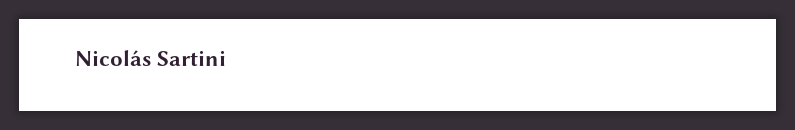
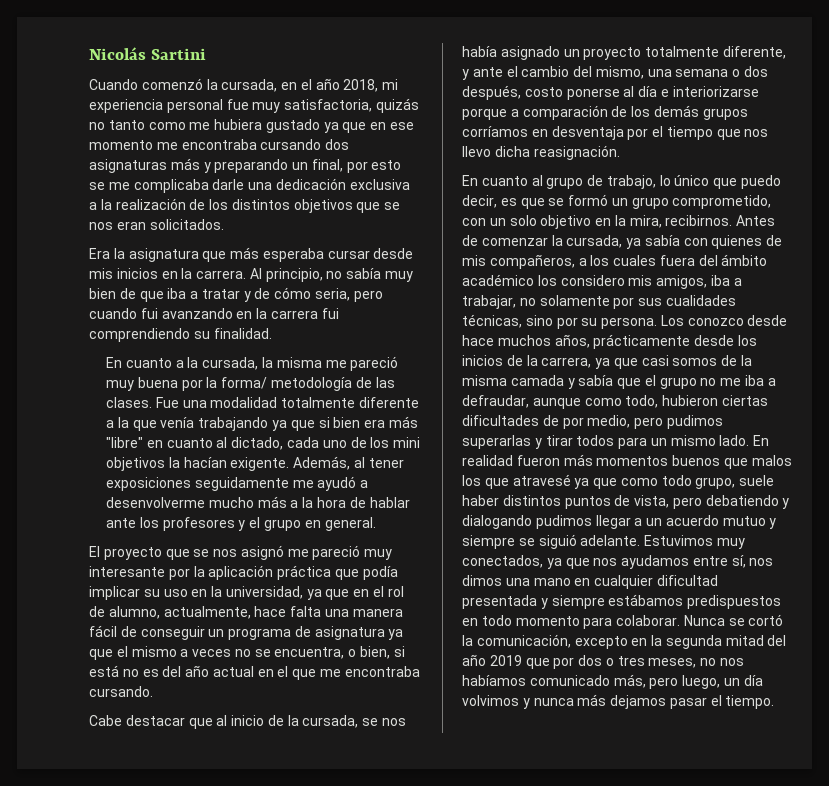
+ Cuando comenzó la cursada, en el año 2018, mi experiencia personal fue muy satisfactoria, quizás no tanto como me hubiera gustado ya que en ese momento me encontraba cursando dos asignaturas más y preparando un final, por esto se me complicaba darle una dedicación exclusiva a la realización de los distintos objetivos que se nos eran solicitados.
+ Era la asignatura que más esperaba cursar desde mis inicios en la carrera. Al principio, no sabía muy bien de que iba a tratar y de cómo seria, pero cuando fui avanzando en la carrera fui comprendiendo su finalidad.
+ En cuanto a la cursada, la misma me pareció muy buena por la forma/ metodología de las clases. Fue una modalidad totalmente diferente a la que venía trabajando ya que si bien era más "libre" en cuanto al dictado, cada uno de los mini objetivos la hacían exigente. Además, al tener exposiciones seguidamente me ayudó a desenvolverme mucho más a la hora de hablar ante los profesores y el grupo en general.
+ El proyecto que se nos asignó me pareció muy interesante por la aplicación práctica que podía implicar su uso en la universidad, ya que en el rol de alumno, actualmente, hace falta una manera fácil de conseguir un programa de asignatura ya que el mismo a veces no se encuentra, o bien, si está no es del año actual en el que me encontraba cursando.
+ Cabe destacar que al inicio de la cursada, se nos había asignado un proyecto totalmente diferente, y ante el cambio del mismo, una semana o dos después, costo ponerse al día e interiorizarse porque a comparación de los demás grupos corríamos en desventaja por el tiempo que nos llevo dicha reasignación.
+ En cuanto al grupo de trabajo, lo único que puedo decir, es que se formó un grupo comprometido, con un solo objetivo en la mira, recibirnos. Antes de comenzar la cursada, ya sabía con quienes de mis compañeros, a los cuales fuera del ámbito académico los considero mis amigos, iba a trabajar, no solamente por sus cualidades técnicas, sino por su persona. Los conozco desde hace muchos años, prácticamente desde los inicios de la carrera, ya que casi somos de la misma camada y sabía que el grupo no me iba a defraudar, aunque como todo, hubieron ciertas dificultades de por medio, pero pudimos superarlas y tirar todos para un mismo lado. En realidad fueron más momentos buenos que malos los que atravesé ya que como todo grupo, suele haber distintos puntos de vista, pero debatiendo y dialogando pudimos llegar a un acuerdo mutuo y siempre se siguió adelante. Estuvimos muy conectados, ya que nos ayudamos entre sí, nos dimos una mano en cualquier dificultad presentada y siempre estábamos predispuestos en todo momento para colaborar. Nunca se cortó la comunicación, excepto en la segunda mitad del año 2019 que por dos o tres meses, no nos habíamos comunicado más, pero luego, un día volvimos y nunca más dejamos pasar el tiempo.

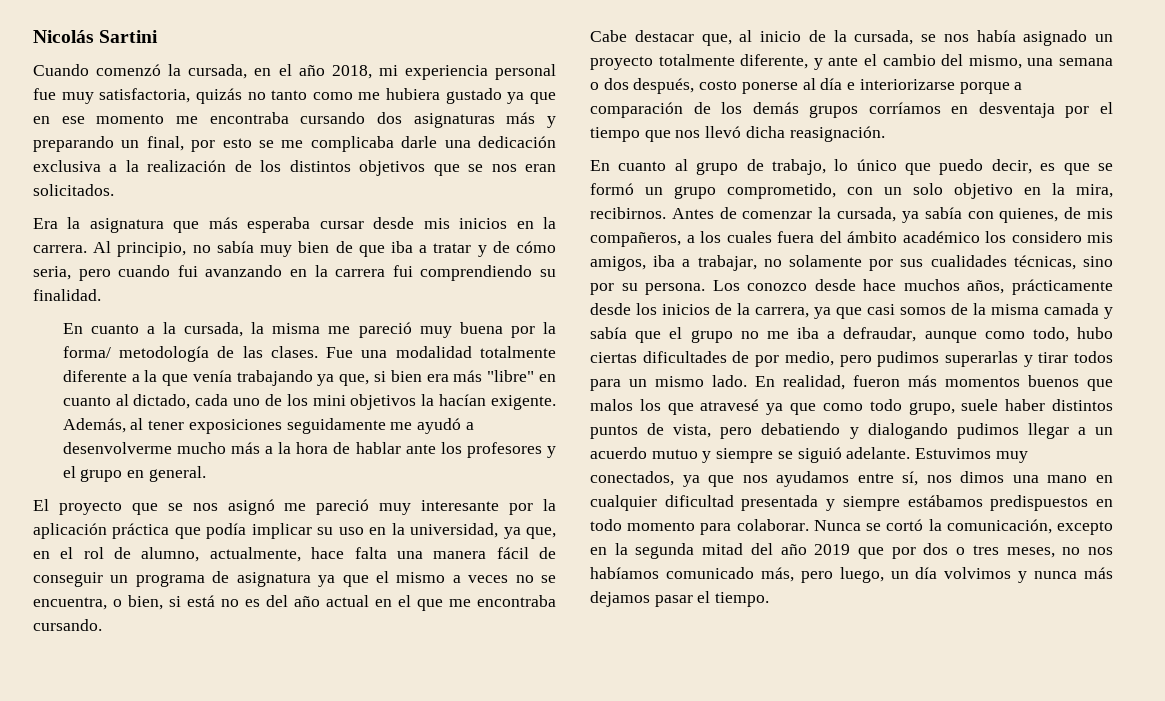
- Fue una modalidad totalmente diferente a la que venía trabajando ya que si bien era más "libre" en cuanto al dictado, cada uno de los mini objetivos la hacían exigente.
+ Fue una modalidad totalmente diferente a la que venía trabajando ya que, si bien era más "libre" en cuanto al dictado, cada uno de los mini objetivos la hacían exigente.
- El proyecto que se nos asignó me pareció muy interesante por la aplicación práctica que podía implicar su uso en la universidad, ya que en el rol de alumno, actualmente, hace falta una manera fácil de conseguir un programa de asignatura ya que el mismo a veces no se encuentra, o bien, si está no es del año actual en el que me encontraba cursando.
+ El proyecto que se nos asignó me pareció muy interesante por la aplicación práctica que podía implicar su uso en la universidad, ya que, en el rol de alumno, actualmente, hace falta una manera fácil de conseguir un programa de asignatura ya que el mismo a veces no se encuentra, o bien, si está no es del año actual en el que me encontraba cursando.
- Cabe destacar que al inicio de la cursada, se nos había asignado un proyecto totalmente diferente, y ante el cambio del mismo, una semana o dos después, costo ponerse al día e interiorizarse porque a comparación de los demás grupos corríamos en desventaja por el tiempo que nos llevo dicha reasignación.
+ Cabe destacar que, al inicio de la cursada, se nos había asignado un proyecto totalmente diferente, y ante el cambio del mismo, una semana o dos después, costo ponerse al día e interiorizarse porque a comparación de los demás grupos corríamos en desventaja por el tiempo que nos llevó dicha reasignación.
- Antes de comenzar la cursada, ya sabía con quienes de mis compañeros, a los cuales fuera del ámbito académico los considero mis amigos, iba a trabajar, no solamente por sus cualidades técnicas, sino por su persona.
+ Antes de comenzar la cursada, ya sabía con quienes, de mis compañeros, a los cuales fuera del ámbito académico los considero mis amigos, iba a trabajar, no solamente por sus cualidades técnicas, sino por su persona.
- Los conozco desde hace muchos años, prácticamente desde los inicios de la carrera, ya que casi somos de la misma camada y sabía que el grupo no me iba a defraudar, aunque como todo, hubieron ciertas dificultades de por medio, pero pudimos superarlas y tirar todos para un mismo lado.
+ Los conozco desde hace muchos años, prácticamente desde los inicios de la carrera, ya que casi somos de la misma camada y sabía que el grupo no me iba a defraudar, aunque como todo, hubo ciertas dificultades de por medio, pero pudimos superarlas y tirar todos para un mismo lado.
- En realidad fueron más momentos buenos que malos los que atravesé ya que como todo grupo, suele haber distintos puntos de vista, pero debatiendo y dialogando pudimos llegar a un acuerdo mutuo y siempre se siguió adelante.
+ En realidad, fueron más momentos buenos que malos los que atravesé ya que como todo grupo, suele haber distintos puntos de vista, pero debatiendo y dialogando pudimos llegar a un acuerdo mutuo y siempre se siguió adelante.

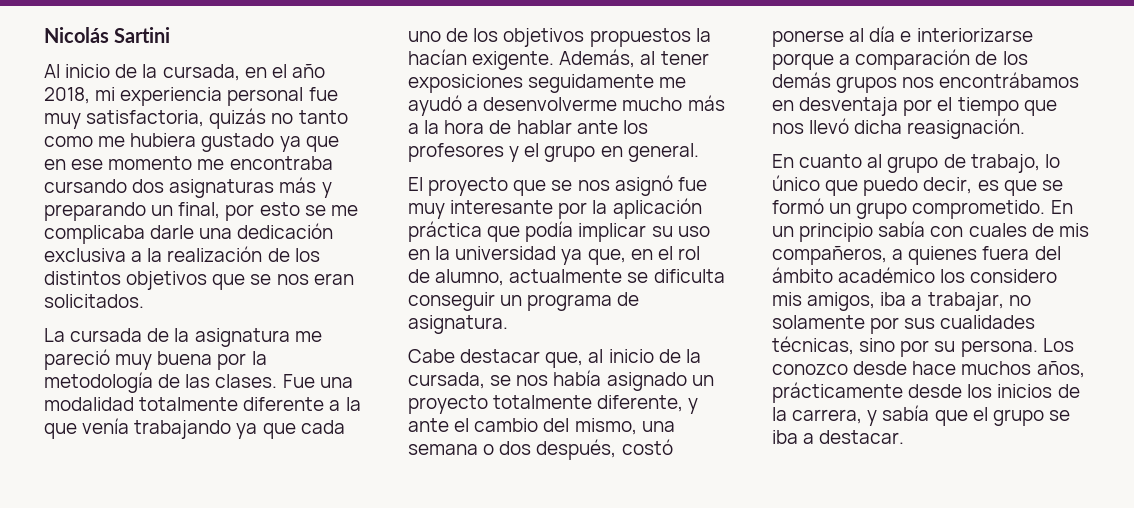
- Cuando comenzó la cursada, en el año 2018, mi experiencia personal fue muy satisfactoria, quizás no tanto como me hubiera gustado ya que en ese momento me encontraba cursando dos asignaturas más y preparando un final, por esto se me complicaba darle una dedicación exclusiva a la realización de los distintos objetivos que se nos eran solicitados.
+ Al inicio de la cursada, en el año 2018, mi experiencia personal fue muy satisfactoria, quizás no tanto como me hubiera gustado ya que en ese momento me encontraba cursando dos asignaturas más y preparando un final, por esto se me complicaba darle una dedicación exclusiva a la realización de los distintos objetivos que se nos eran solicitados.
- Era la asignatura que más esperaba cursar desde mis inicios en la carrera. Al principio, no sabía muy bien de que iba a tratar y de cómo seria, pero cuando fui avanzando en la carrera fui comprendiendo su finalidad.
- En cuanto a la cursada, la misma me pareció muy buena por la forma/ metodología de las clases.
+ La cursada de la asignatura me pareció muy buena por la metodología de las clases.
- Fue una modalidad totalmente diferente a la que venía trabajando ya que, si bien era más "libre" en cuanto al dictado, cada uno de los mini objetivos la hacían exigente.
+ Fue una modalidad totalmente diferente a la que venía trabajando ya que cada uno de los objetivos propuestos la hacían exigente.
- El proyecto que se nos asignó me pareció muy interesante por la aplicación práctica que podía implicar su uso en la universidad, ya que, en el rol de alumno, actualmente, hace falta una manera fácil de conseguir un programa de asignatura ya que el mismo a veces no se encuentra, o bien, si está no es del año actual en el que me encontraba cursando.
+ El proyecto que se nos asignó fue muy interesante por la aplicación práctica que podía implicar su uso en la universidad ya que, en el rol de alumno, actualmente se dificulta conseguir un programa de asignatura.
- Cabe destacar que, al inicio de la cursada, se nos había asignado un proyecto totalmente diferente, y ante el cambio del mismo, una semana o dos después, costo ponerse al día e interiorizarse porque a comparación de los demás grupos corríamos en desventaja por el tiempo que nos llevó dicha reasignación.
+ Cabe destacar que, al inicio de la cursada, se nos había asignado un proyecto totalmente diferente, y ante el cambio del mismo, una semana o dos después, costó ponerse al día e interiorizarse porque a comparación de los demás grupos nos encontrábamos en desventaja por el tiempo que nos llevó dicha reasignación.
- En cuanto al grupo de trabajo, lo único que puedo decir, es que se formó un grupo comprometido, con un solo objetivo en la mira, recibirnos. Antes de comenzar la cursada, ya sabía con quienes, de mis compañeros, a los cuales fuera del ámbito académico los considero mis amigos, iba a trabajar, no solamente por sus cualidades técnicas, sino por su persona.
+ En cuanto al grupo de trabajo, lo único que puedo decir, es que se formó un grupo comprometido. En un principio sabía con cuales de mis compañeros, a quienes fuera del ámbito académico los considero mis amigos, iba a trabajar, no solamente por sus cualidades técnicas, sino por su persona.
- Los conozco desde hace muchos años, prácticamente desde los inicios de la carrera, ya que casi somos de la misma camada y sabía que el grupo no me iba a defraudar, aunque como todo, hubo ciertas dificultades de por medio, pero pudimos superarlas y tirar todos para un mismo lado. En realidad, fueron más momentos buenos que malos los que atravesé ya que como todo grupo, suele haber distintos puntos de vista, pero debatiendo y dialogando pudimos llegar a un acuerdo mutuo y siempre se siguió adelante. Estuvimos muy conectados, ya que nos ayudamos entre sí, nos dimos una mano en cualquier dificultad presentada y siempre estábamos predispuestos en todo momento para colaborar. Nunca se cortó la comunicación, excepto en la segunda mitad del año 2019 que por dos o tres meses, no nos habíamos comunicado más, pero luego, un día volvimos y nunca más dejamos pasar el tiempo.
+ Los conozco desde hace muchos años, prácticamente desde los inicios de la carrera, y sabía que el grupo se iba a destacar.

